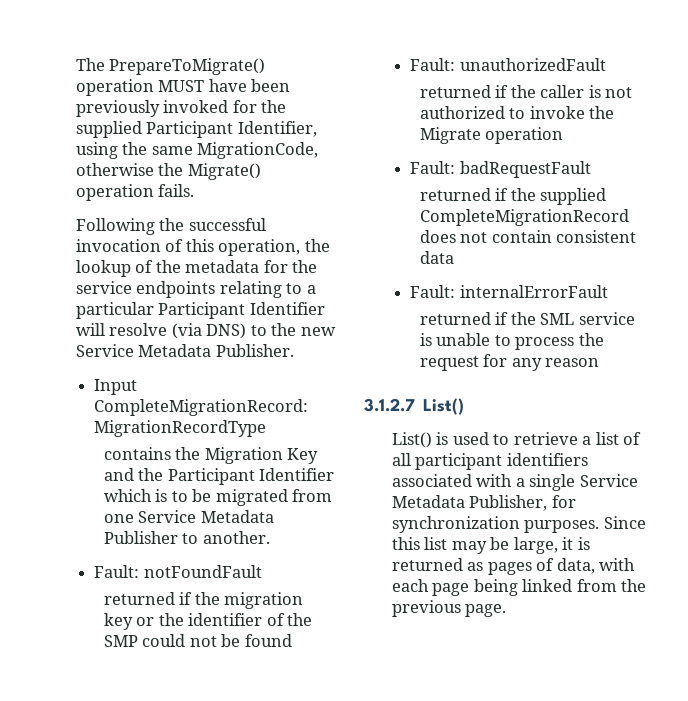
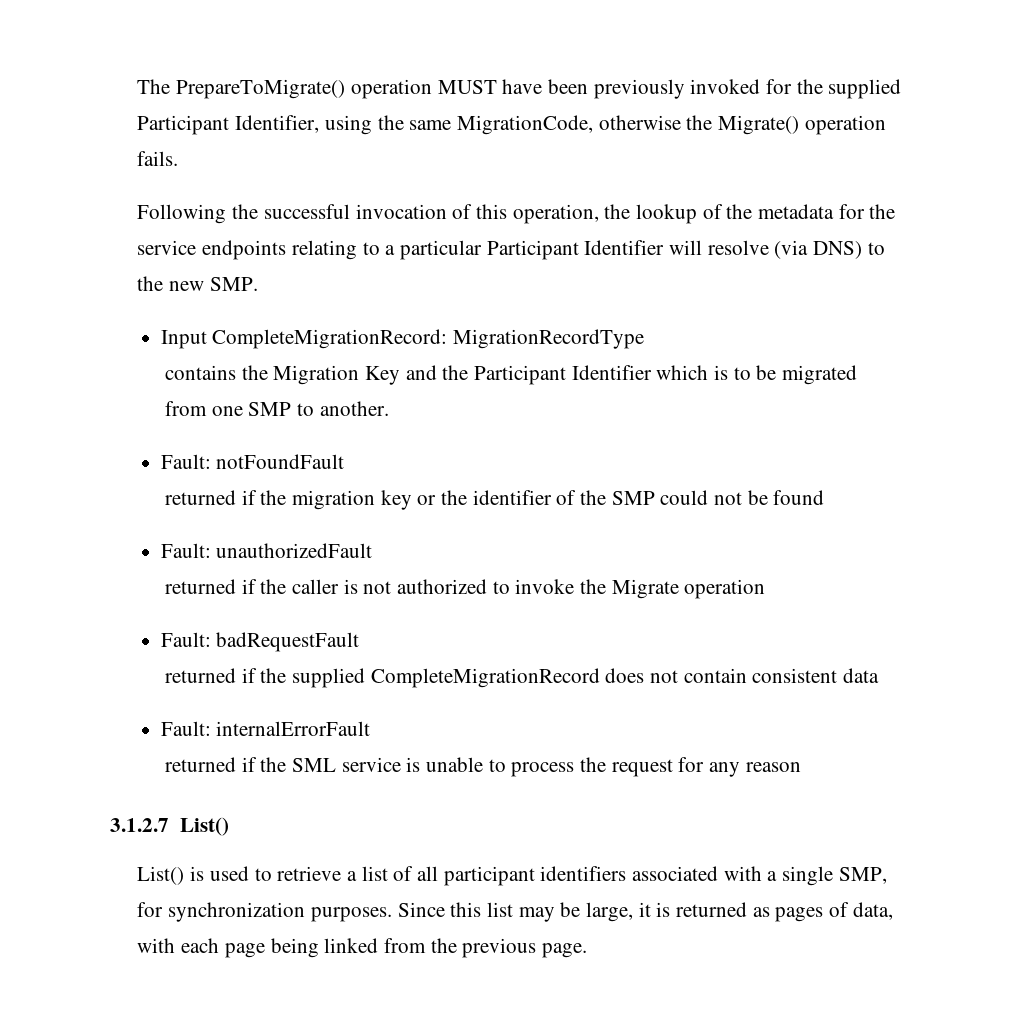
- Following the successful invocation of this operation, the lookup of the metadata for the service endpoints relating to a particular Participant Identifier will resolve (via DNS) to the new Service Metadata Publisher.
+ Following the successful invocation of this operation, the lookup of the metadata for the service endpoints relating to a particular Participant Identifier will resolve (via DNS) to the new SMP.
- contains the Migration Key and the Participant Identifier which is to be migrated from one Service Metadata Publisher to another.
+ contains the Migration Key and the Participant Identifier which is to be migrated from one SMP to another.
- List() is used to retrieve a list of all participant identifiers associated with a single Service Metadata Publisher, for synchronization purposes.
+ List() is used to retrieve a list of all participant identifiers associated with a single SMP, for synchronization purposes.

